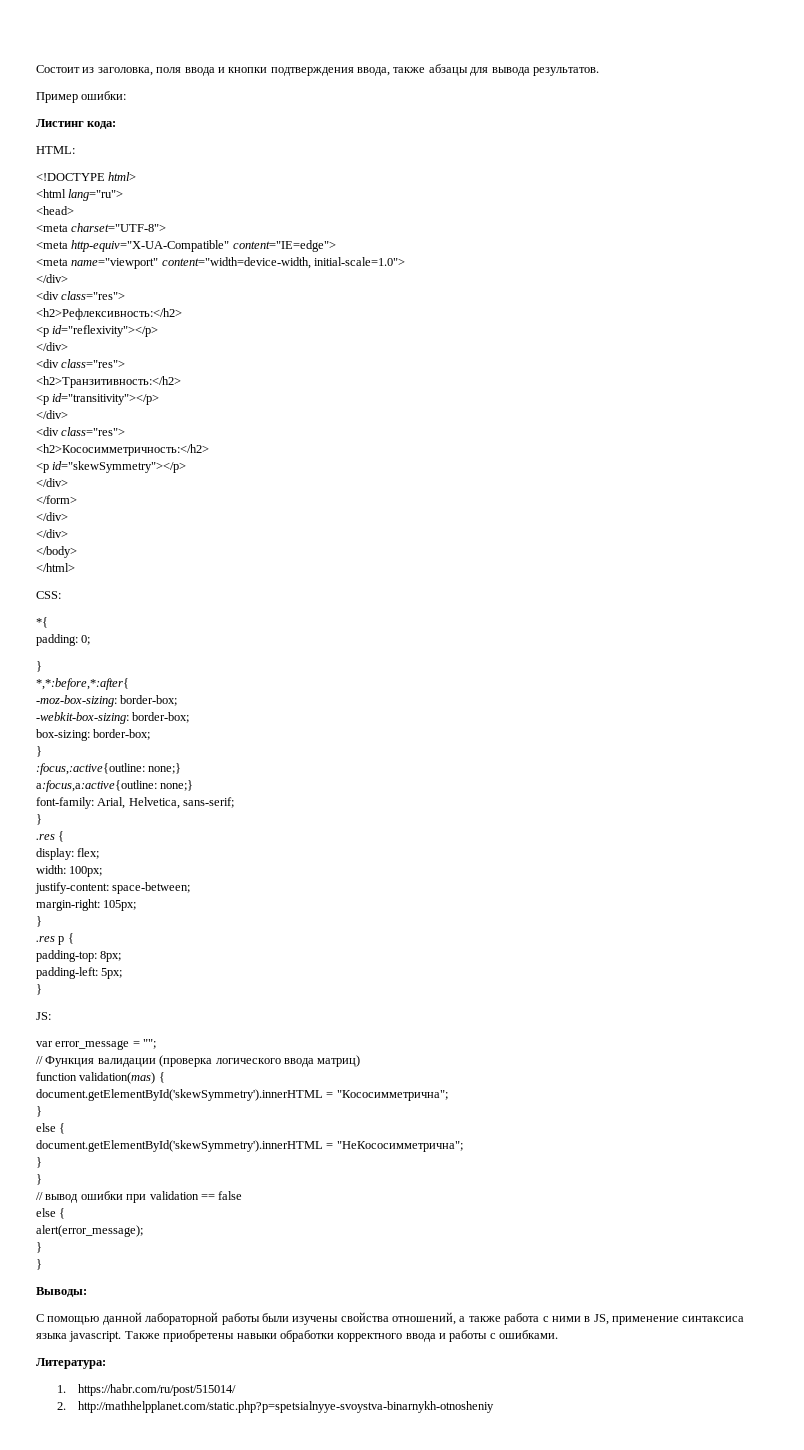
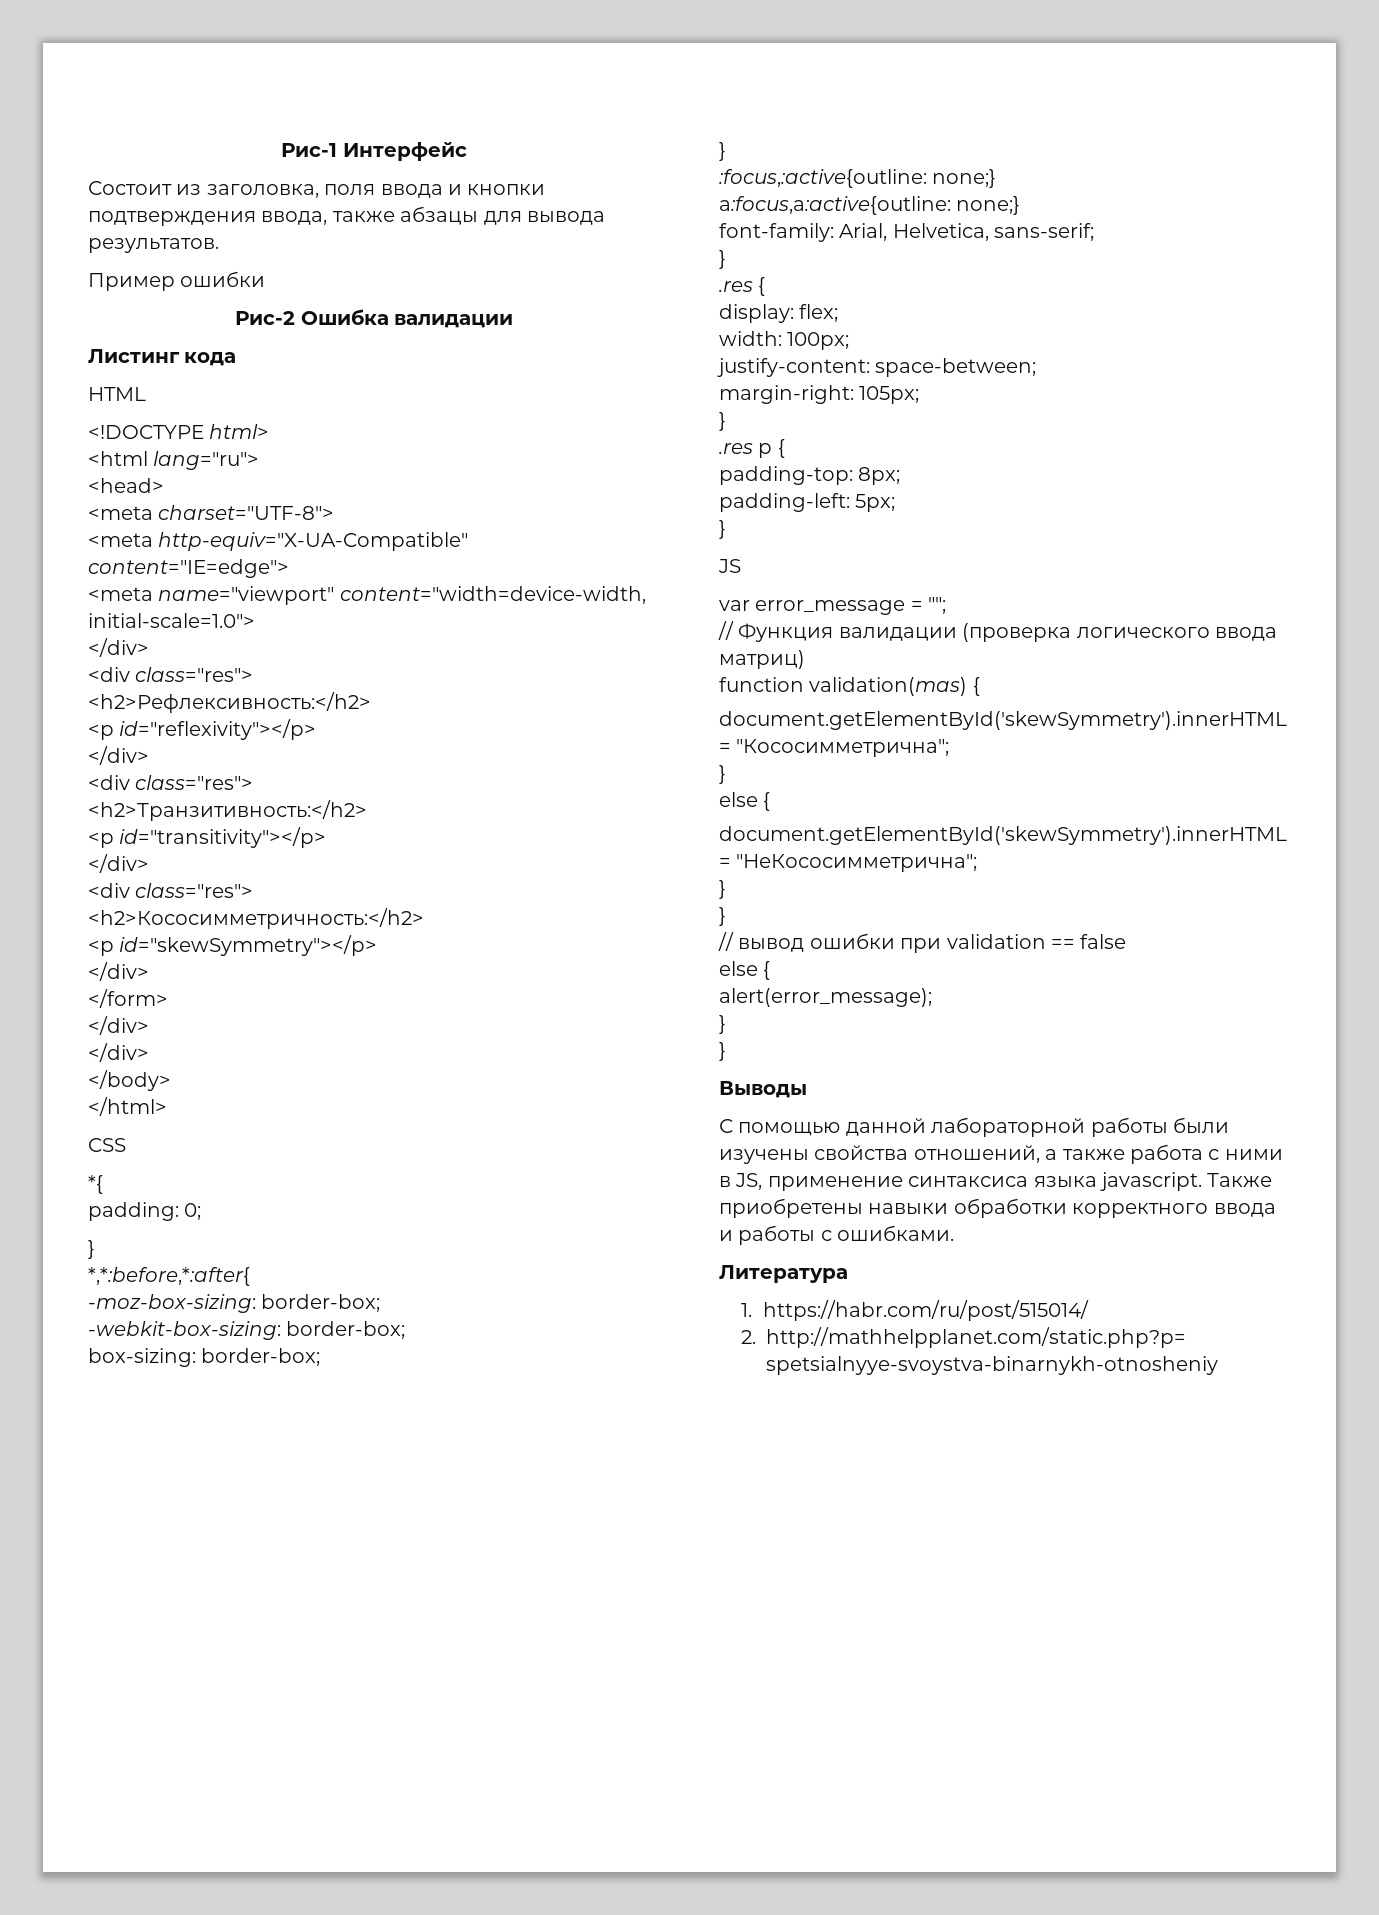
+ Рис-1 Интерфейс
- Пример ошибки:
+ Пример ошибки
+ Рис-2 Ошибка валидации
- Листинг кода:
- HTML:
+ Листинг кода
+ HTML
- CSS:
+ CSS
- JS:
+ JS
- Выводы:
+ Выводы
- Литература:
+ Литература

